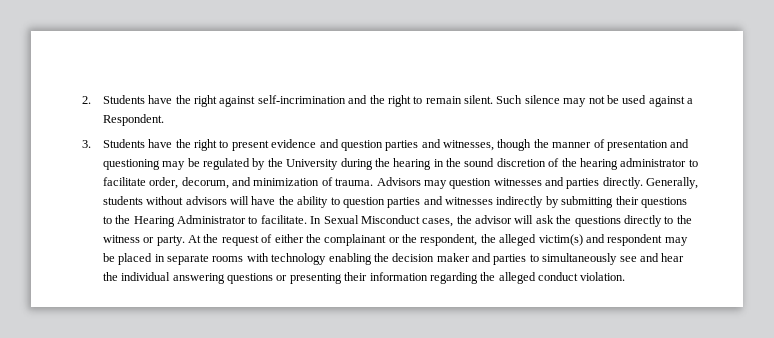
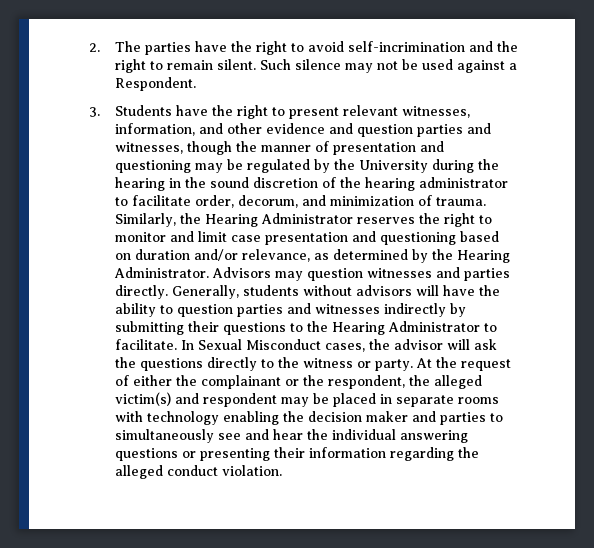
- 2. Students have the right against self-incrimination and the right to remain silent.
+ 2. The parties have the right to avoid self-incrimination and the right to remain silent.
- 3. Students have the right to present evidence and question parties and witnesses, though the manner of presentation and questioning may be regulated by the University during the hearing in the sound discretion of the hearing administrator to facilitate order, decorum, and minimization of trauma.
+ 3. Students have the right to present relevant witnesses, information, and other evidence and question parties and witnesses, though the manner of presentation and questioning may be regulated by the University during the hearing in the sound discretion of the hearing administrator to facilitate order, decorum, and minimization of trauma.
+ Similarly, the Hearing Administrator reserves the right to monitor and limit case presentation and questioning based on duration and/or relevance, as determined by the Hearing Administrator.

